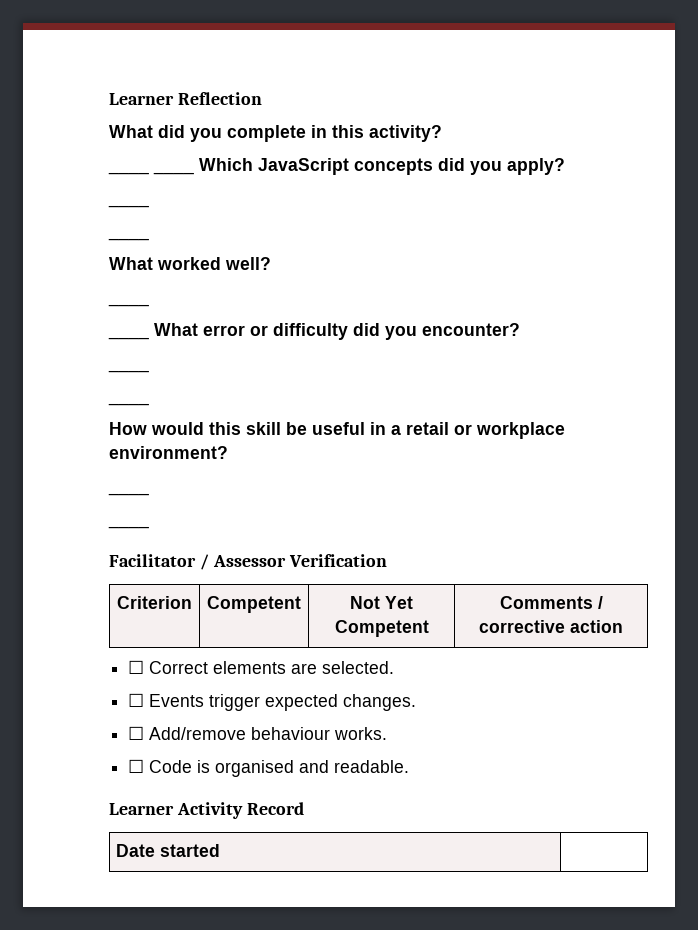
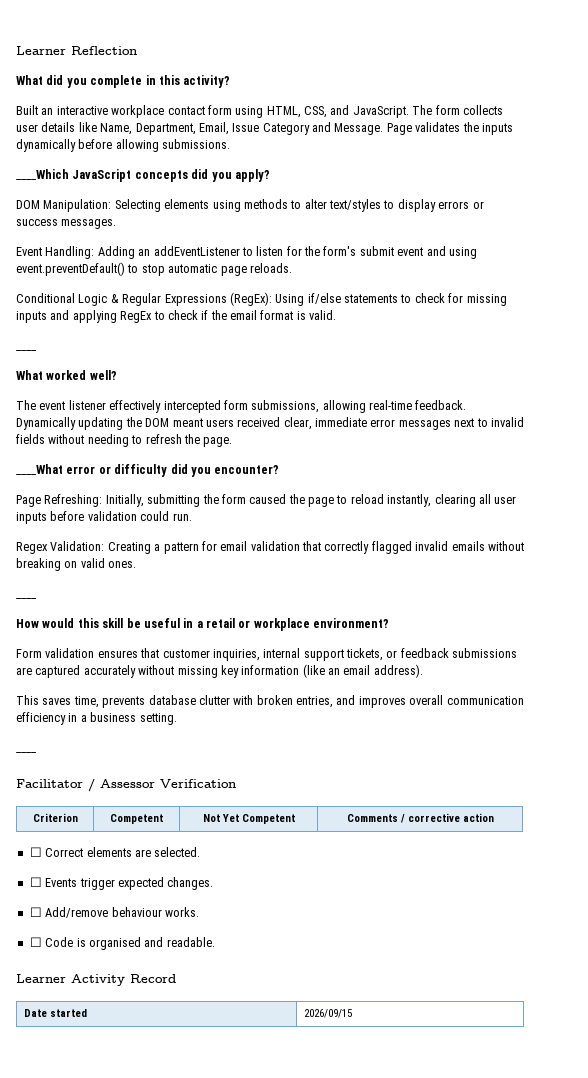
- ____ ____ Which JavaScript concepts did you apply?
- ____
+ Built an interactive workplace contact form using HTML, CSS, and JavaScript. The form collects user details like Name, Department, Email, Issue Category and Message. Page validates the inputs dynamically before allowing submissions.
+ ____Which JavaScript concepts did you apply?
+ DOM Manipulation: Selecting elements using methods to alter text/styles to display errors or success messages.
+ Event Handling: Adding an addEventListener to listen for the form's submit event and using event.preventDefault() to stop automatic page reloads.
+ Conditional Logic & Regular Expressions (RegEx): Using if/else statements to check for missing inputs and applying RegEx to check if the email format is valid.
  ____
  What worked well?
- ____
- ____ What error or difficulty did you encounter?
- ____
+ The event listener effectively intercepted form submissions, allowing real-time feedback. Dynamically updating the DOM meant users received clear, immediate error messages next to invalid fields without needing to refresh the page.
+ ____What error or difficulty did you encounter?
+ Page Refreshing: Initially, submitting the form caused the page to reload instantly, clearing all user inputs before validation could run.
+ Regex Validation: Creating a pattern for email validation that correctly flagged invalid emails without breaking on valid ones.
  How would this skill be useful in a retail or workplace environment?
- ____
+ Form validation ensures that customer inquiries, internal support tickets, or feedback submissions are captured accurately without missing key information (like an email address).
+ This saves time, prevents database clutter with broken entries, and improves overall communication efficiency in a business setting.
- Date started |
+ Date started | 2026/09/15

